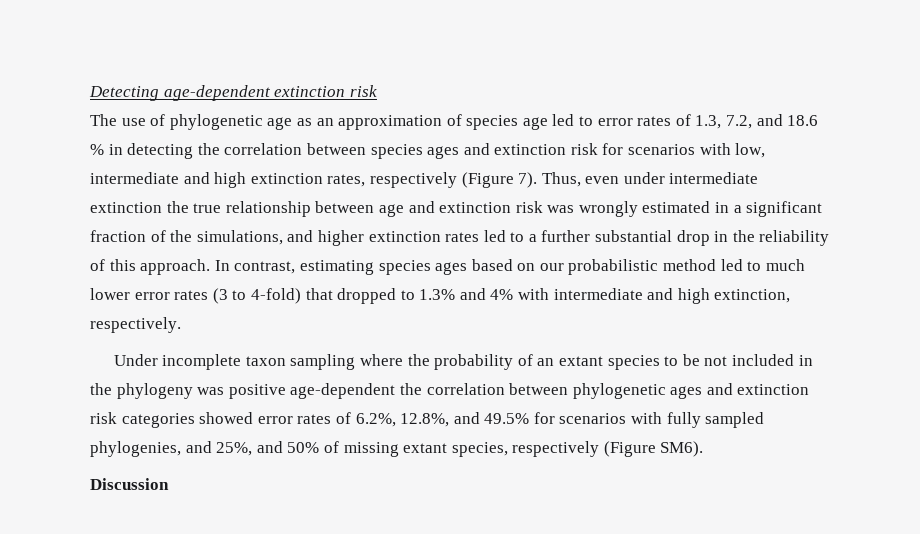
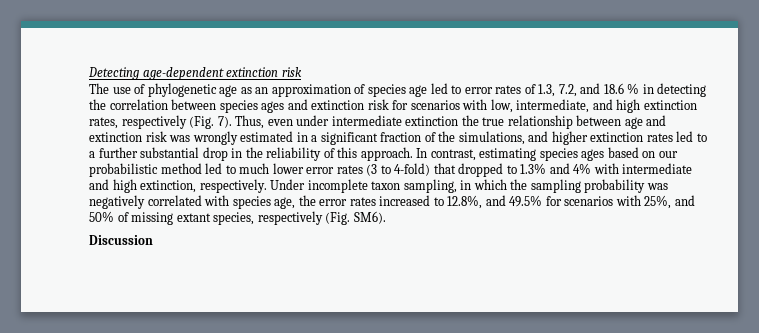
- The use of phylogenetic age as an approximation of species age led to error rates of 1.3, 7.2, and 18.6 % in detecting the correlation between species ages and extinction risk for scenarios with low, intermediate and high extinction rates, respectively (Figure 7).
+ The use of phylogenetic age as an approximation of species age led to error rates of 1.3, 7.2, and 18.6 % in detecting the correlation between species ages and extinction risk for scenarios with low, intermediate, and high extinction rates, respectively (Fig. 7).
- In contrast, estimating species ages based on our probabilistic method led to much lower error rates (3 to 4-fold) that dropped to 1.3% and 4% with intermediate and high extinction, respectively.
- Under incomplete taxon sampling where the probability of an extant species to be not included in the phylogeny was positive age-dependent the correlation between phylogenetic ages and extinction risk categories showed error rates of 6.2%, 12.8%, and 49.5% for scenarios with fully sampled phylogenies, and 25%, and 50% of missing extant species, respectively (Figure SM6).
+ In contrast, estimating species ages based on our probabilistic method led to much lower error rates (3 to 4-fold) that dropped to 1.3% and 4% with intermediate and high extinction, respectively. Under incomplete taxon sampling, in which the sampling probability was negatively correlated with species age, the error rates increased to 12.8%, and 49.5% for scenarios with 25%, and 50% of missing extant species, respectively (Fig. SM6).

